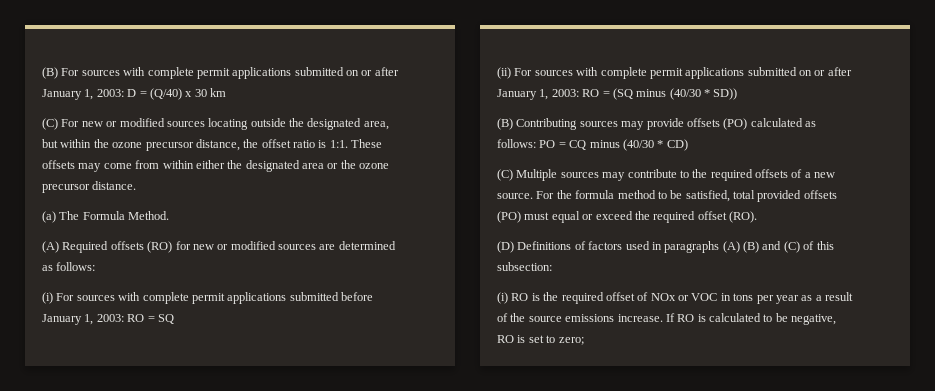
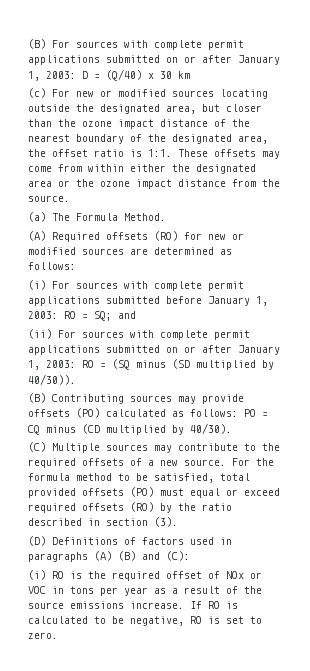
- (C) For new or modified sources locating outside the designated area, but within the ozone precursor distance, the offset ratio is 1:1.
+ (c) For new or modified sources locating outside the designated area, but closer than the ozone impact distance of the nearest boundary of the designated area, the offset ratio is 1:1.
- These offsets may come from within either the designated area or the ozone precursor distance.
+ These offsets may come from within either the designated area or the ozone impact distance from the source.
- (i) For sources with complete permit applications submitted before January 1, 2003: RO = SQ
+ (i) For sources with complete permit applications submitted before January 1, 2003: RO = SQ; and
- (ii) For sources with complete permit applications submitted on or after January 1, 2003: RO = (SQ minus (40/30 * SD))
+ (ii) For sources with complete permit applications submitted on or after January 1, 2003: RO = (SQ minus (SD multiplied by 40/30)).
- (B) Contributing sources may provide offsets (PO) calculated as follows: PO = CQ minus (40/30 * CD)
+ (B) Contributing sources may provide offsets (PO) calculated as follows: PO = CQ minus (CD multiplied by 40/30).
- For the formula method to be satisfied, total provided offsets (PO) must equal or exceed the required offset (RO).
+ For the formula method to be satisfied, total provided offsets (PO) must equal or exceed required offsets (RO) by the ratio described in section (3).
- (D) Definitions of factors used in paragraphs (A) (B) and (C) of this subsection:
+ (D) Definitions of factors used in paragraphs (A) (B) and (C):
- If RO is calculated to be negative, RO is set to zero;
+ If RO is calculated to be negative, RO is set to zero.

